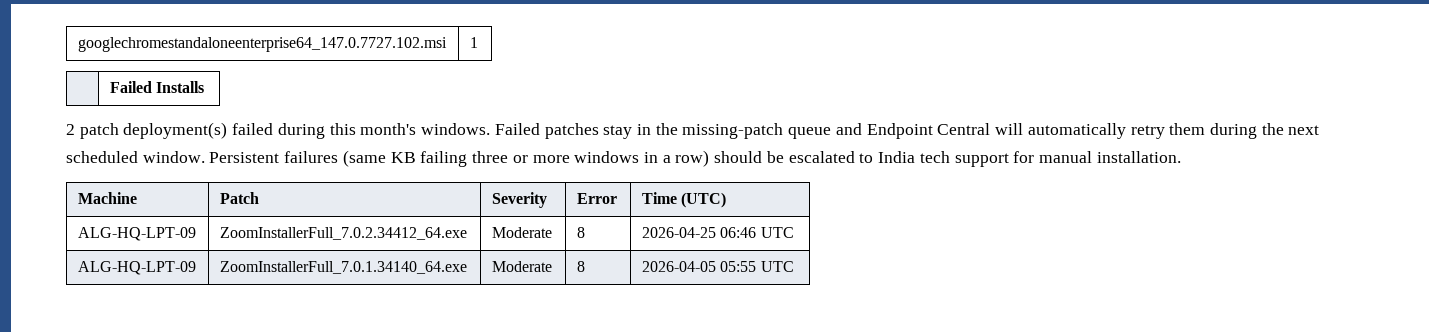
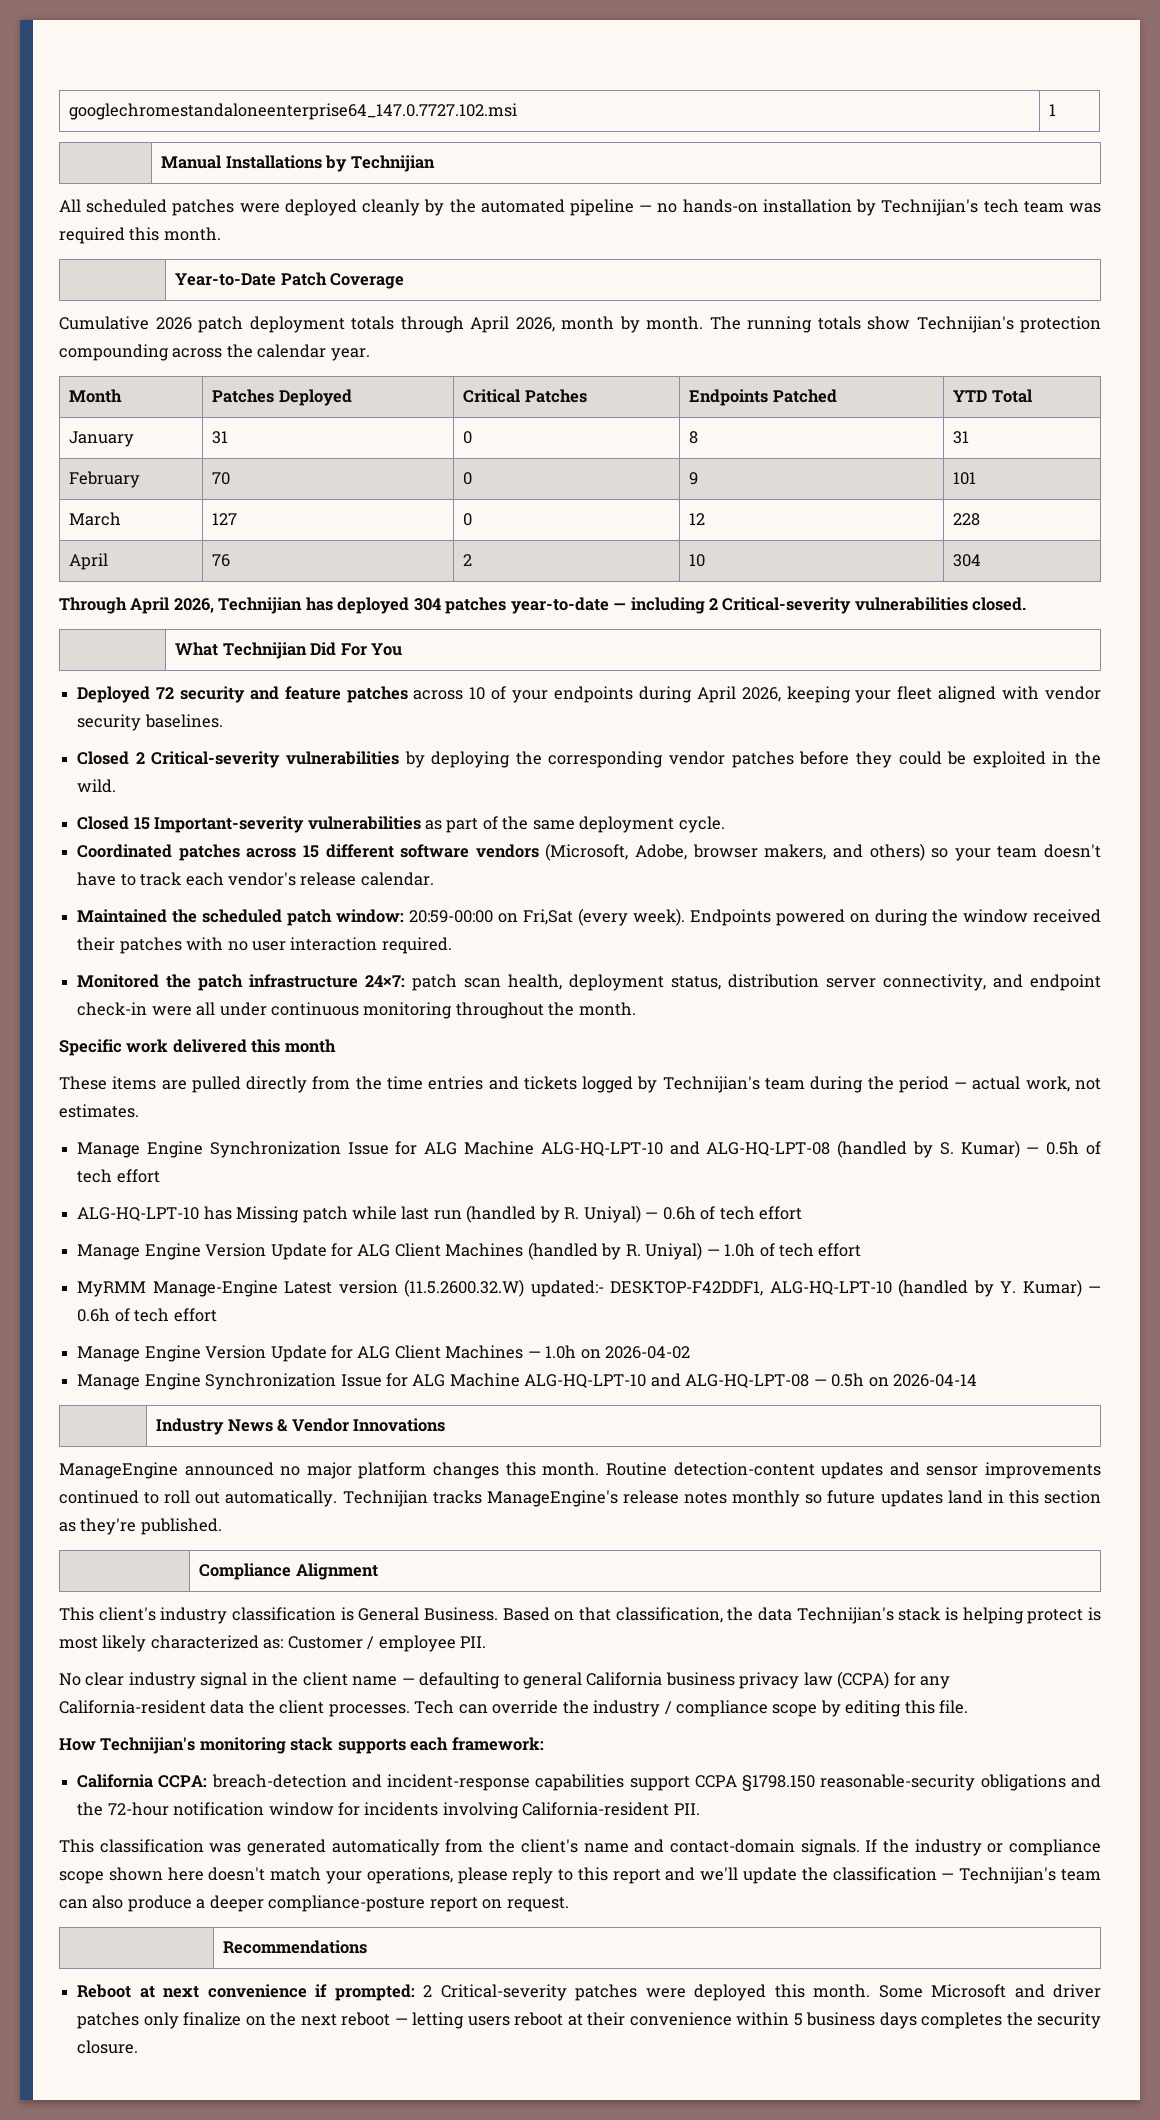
- | Failed Installs
- 2 patch deployment(s) failed during this month's windows. Failed patches stay in the missing-patch queue and Endpoint Central will automatically retry them during the next scheduled window. Persistent failures (same KB failing three or more windows in a row) should be escalated to India tech support for manual installation.
- Machine | Patch | Severity | Error | Time (UTC)
- ALG-HQ-LPT-09 | ZoomInstallerFull_7.0.2.34412_64.exe | Moderate | 8 | 2026-04-25 06:46 UTC
- ALG-HQ-LPT-09 | ZoomInstallerFull_7.0.1.34140_64.exe | Moderate | 8 | 2026-04-05 05:55 UTC
+ | Manual Installations by Technijian
+ All scheduled patches were deployed cleanly by the automated pipeline — no hands-on installation by Technijian's tech team was required this month.
+ | Year-to-Date Patch Coverage
+ Cumulative 2026 patch deployment totals through April 2026, month by month. The running totals show Technijian's protection compounding across the calendar year.
+ Month | Patches Deployed | Critical Patches | Endpoints Patched | YTD Total
+ January | 31 | 0 | 8 | 31
+ February | 70 | 0 | 9 | 101
+ March | 127 | 0 | 12 | 228
+ April | 76 | 2 | 10 | 304
+ Through April 2026, Technijian has deployed 304 patches year-to-date — including 2 Critical-severity vulnerabilities closed.
+ | What Technijian Did For You
+ Deployed 72 security and feature patches across 10 of your endpoints during April 2026, keeping your fleet aligned with vendor security baselines.
+ Closed 2 Critical-severity vulnerabilities by deploying the corresponding vendor patches before they could be exploited in the wild.
+ Closed 15 Important-severity vulnerabilities as part of the same deployment cycle.
+ Coordinated patches across 15 different software vendors (Microsoft, Adobe, browser makers, and others) so your team doesn't have to track each vendor's release calendar.
+ Maintained the scheduled patch window: 20:59-00:00 on Fri,Sat (every week). Endpoints powered on during the window received their patches with no user interaction required.
+ Monitored the patch infrastructure 24×7: patch scan health, deployment status, distribution server connectivity, and endpoint check-in were all under continuous monitoring throughout the month.
+ Specific work delivered this month
+ These items are pulled directly from the time entries and tickets logged by Technijian's team during the period — actual work, not estimates.
+ Manage Engine Synchronization Issue for ALG Machine ALG-HQ-LPT-10 and ALG-HQ-LPT-08 (handled by S. Kumar) — 0.5h of tech effort
+ ALG-HQ-LPT-10 has Missing patch while last run (handled by R. Uniyal) — 0.6h of tech effort
+ Manage Engine Version Update for ALG Client Machines (handled by R. Uniyal) — 1.0h of tech effort
+ MyRMM Manage-Engine Latest version (11.5.2600.32.W) updated:- DESKTOP-F42DDF1, ALG-HQ-LPT-10 (handled by Y. Kumar) — 0.6h of tech effort
+ Manage Engine Version Update for ALG Client Machines — 1.0h on 2026-04-02
+ Manage Engine Synchronization Issue for ALG Machine ALG-HQ-LPT-10 and ALG-HQ-LPT-08 — 0.5h on 2026-04-14
+ | Industry News & Vendor Innovations
+ ManageEngine announced no major platform changes this month. Routine detection-content updates and sensor improvements continued to roll out automatically. Technijian tracks ManageEngine's release notes monthly so future updates land in this section as they're published.
+ | Compliance Alignment
+ This client's industry classification is General Business. Based on that classification, the data Technijian's stack is helping protect is most likely characterized as: Customer / employee PII.
+ No clear industry signal in the client name — defaulting to general California business privacy law (CCPA) for any California-resident data the client processes. Tech can override the industry / compliance scope by editing this file.
+ How Technijian's monitoring stack supports each framework:
+ California CCPA: breach-detection and incident-response capabilities support CCPA §1798.150 reasonable-security obligations and the 72-hour notification window for incidents involving California-resident PII.
+ This classification was generated automatically from the client's name and contact-domain signals. If the industry or compliance scope shown here doesn't match your operations, please reply to this report and we'll update the classification — Technijian's team can also produce a deeper compliance-posture report on request.
+ | Recommendations
+ Reboot at next convenience if prompted: 2 Critical-severity patches were deployed this month. Some Microsoft and driver patches only finalize on the next reboot — letting users reboot at their convenience within 5 business days completes the security closure.

